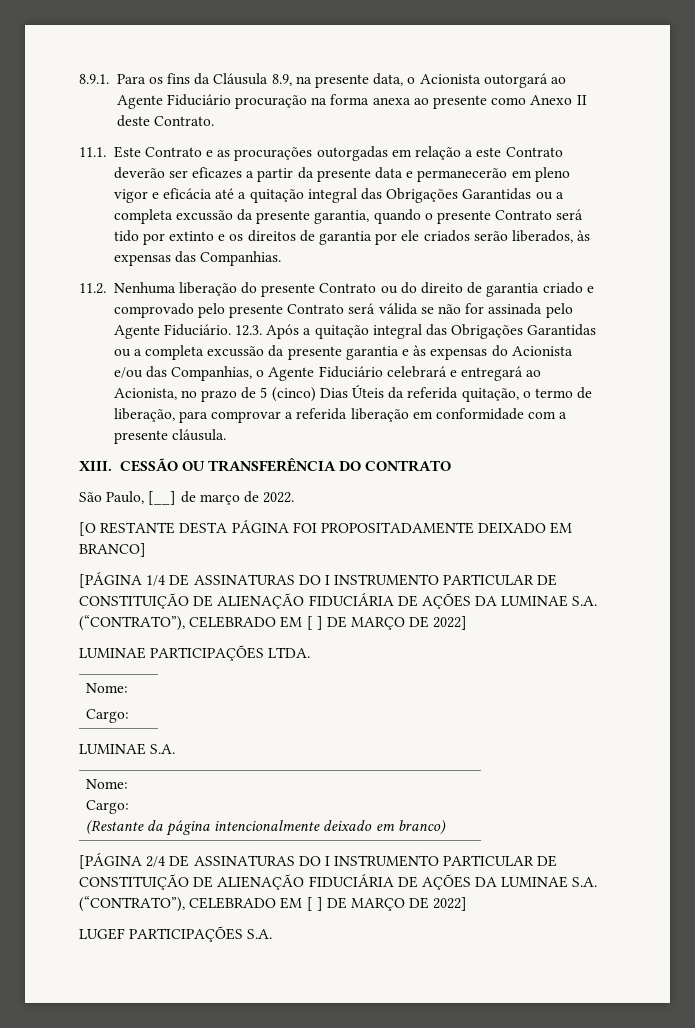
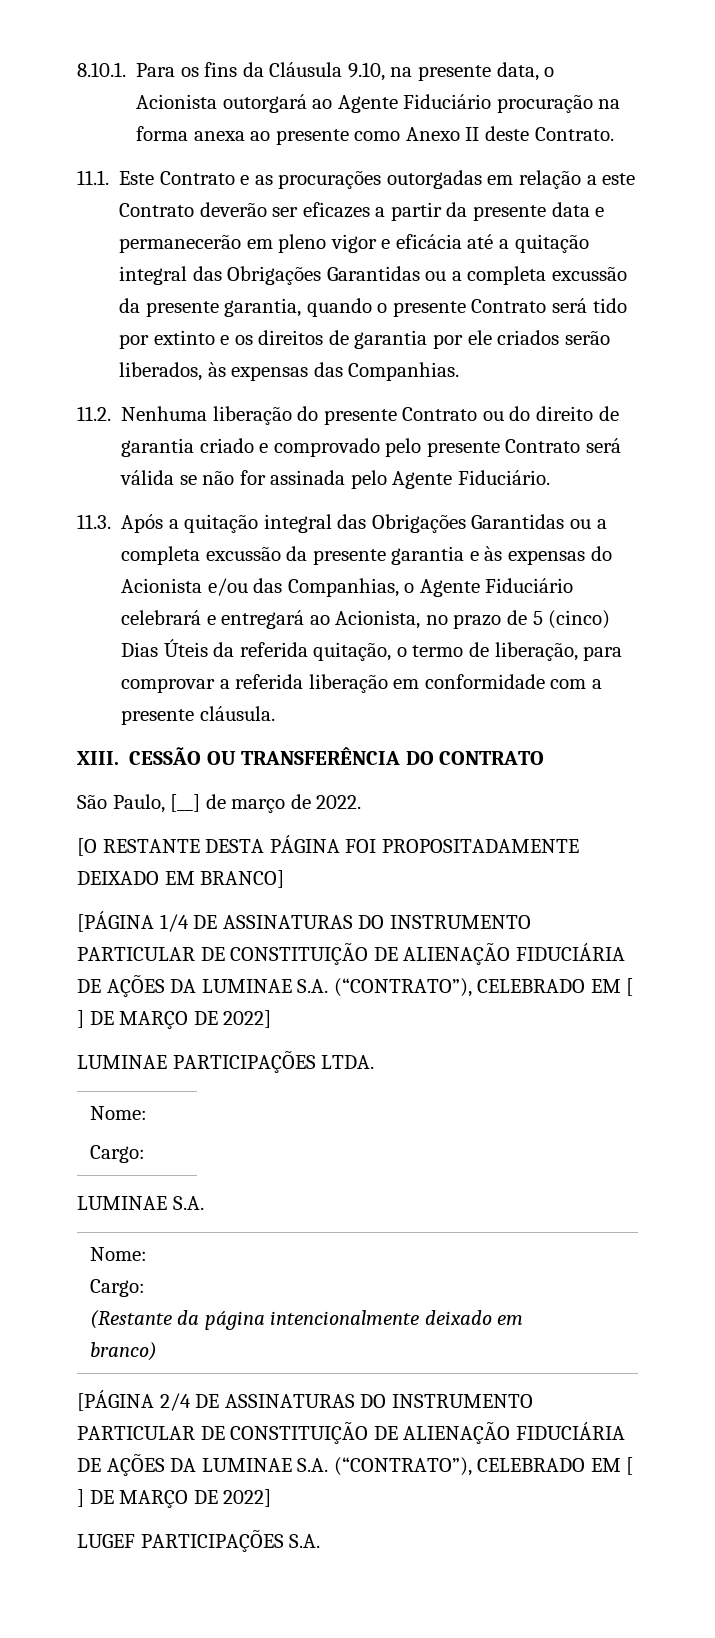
- 8.9.1. Para os fins da Cláusula 8.9, na presente data, o Acionista outorgará ao Agente Fiduciário procuração na forma anexa ao presente como Anexo II deste Contrato.
+ 8.10.1. Para os fins da Cláusula 9.10, na presente data, o Acionista outorgará ao Agente Fiduciário procuração na forma anexa ao presente como Anexo II deste Contrato.
- 11.2. Nenhuma liberação do presente Contrato ou do direito de garantia criado e comprovado pelo presente Contrato será válida se não for assinada pelo Agente Fiduciário. 12.3. Após a quitação integral das Obrigações Garantidas ou a completa excussão da presente garantia e às expensas do Acionista e/ou das Companhias, o Agente Fiduciário celebrará e entregará ao Acionista, no prazo de 5 (cinco) Dias Úteis da referida quitação, o termo de liberação, para comprovar a referida liberação em conformidade com a presente cláusula.
+ 11.2. Nenhuma liberação do presente Contrato ou do direito de garantia criado e comprovado pelo presente Contrato será válida se não for assinada pelo Agente Fiduciário.
+ 11.3. Após a quitação integral das Obrigações Garantidas ou a completa excussão da presente garantia e às expensas do Acionista e/ou das Companhias, o Agente Fiduciário celebrará e entregará ao Acionista, no prazo de 5 (cinco) Dias Úteis da referida quitação, o termo de liberação, para comprovar a referida liberação em conformidade com a presente cláusula.
- [PÁGINA 1/4 DE ASSINATURAS DO I INSTRUMENTO PARTICULAR DE CONSTITUIÇÃO DE ALIENAÇÃO FIDUCIÁRIA DE AÇÕES DA LUMINAE S.A. (“CONTRATO”), CELEBRADO EM [ ] DE MARÇO DE 2022]
+ [PÁGINA 1/4 DE ASSINATURAS DO INSTRUMENTO PARTICULAR DE CONSTITUIÇÃO DE ALIENAÇÃO FIDUCIÁRIA DE AÇÕES DA LUMINAE S.A. (“CONTRATO”), CELEBRADO EM [ ] DE MARÇO DE 2022]
- [PÁGINA 2/4 DE ASSINATURAS DO I INSTRUMENTO PARTICULAR DE CONSTITUIÇÃO DE ALIENAÇÃO FIDUCIÁRIA DE AÇÕES DA LUMINAE S.A. (“CONTRATO”), CELEBRADO EM [ ] DE MARÇO DE 2022]
+ [PÁGINA 2/4 DE ASSINATURAS DO INSTRUMENTO PARTICULAR DE CONSTITUIÇÃO DE ALIENAÇÃO FIDUCIÁRIA DE AÇÕES DA LUMINAE S.A. (“CONTRATO”), CELEBRADO EM [ ] DE MARÇO DE 2022]

